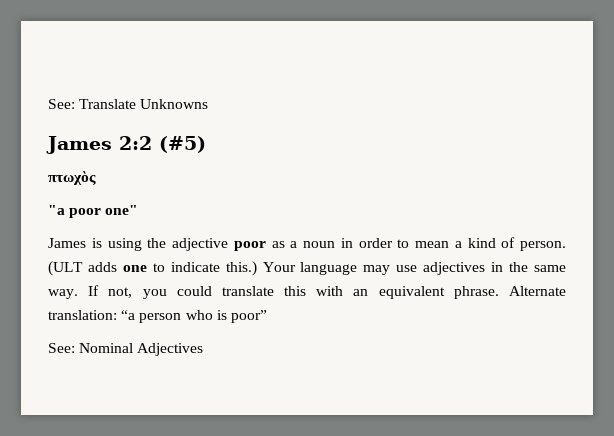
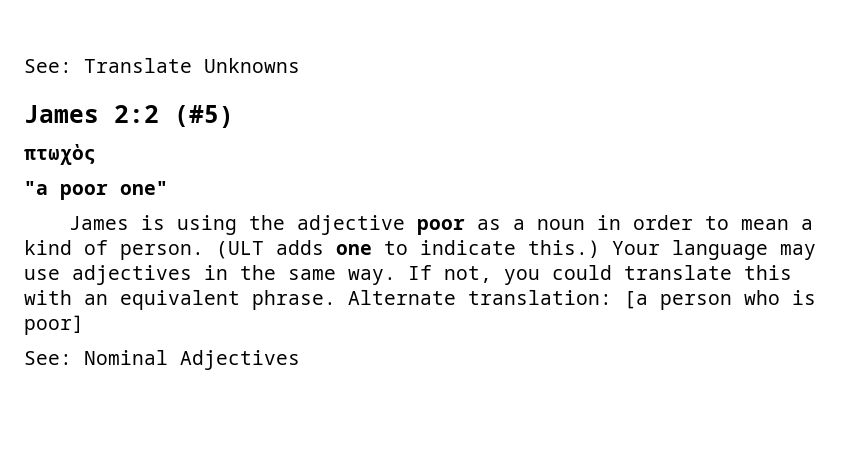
- Alternate translation: “a person who is poor”
+ Alternate translation: [a person who is poor]

